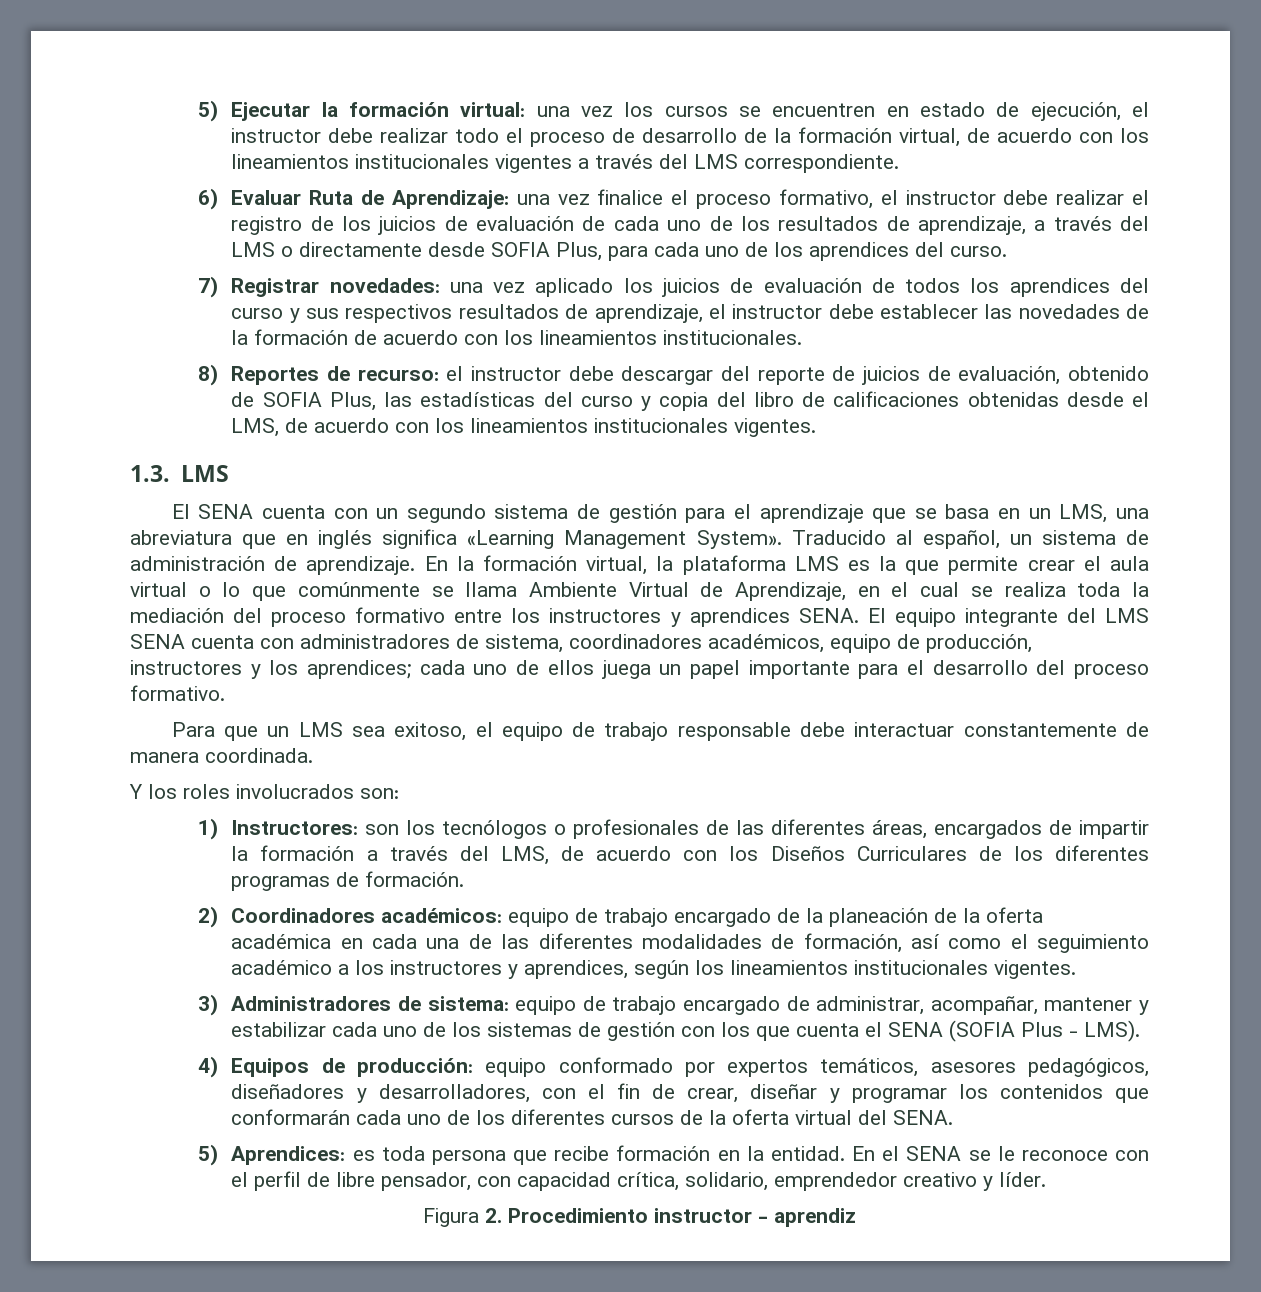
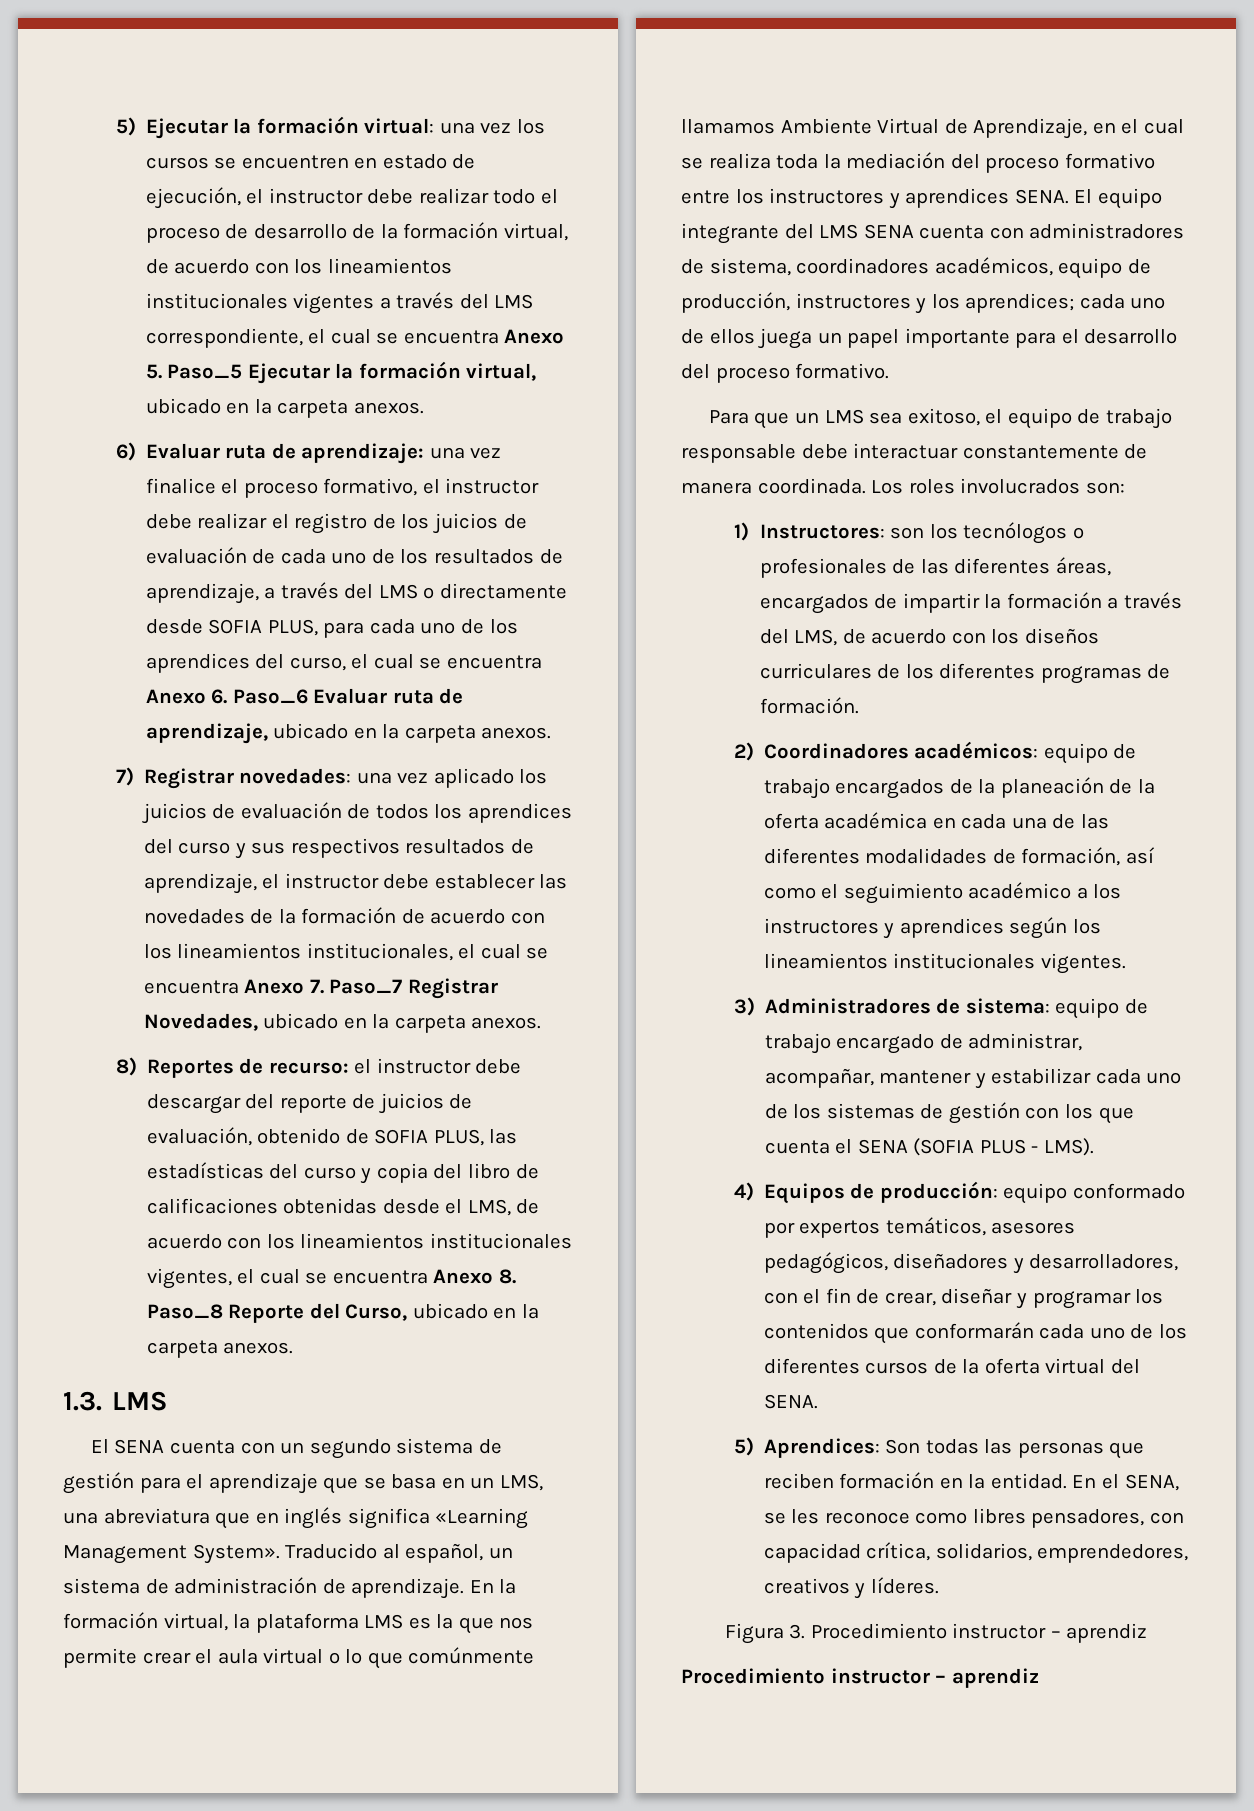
- 5) Ejecutar la formación virtual: una vez los cursos se encuentren en estado de ejecución, el instructor debe realizar todo el proceso de desarrollo de la formación virtual, de acuerdo con los lineamientos institucionales vigentes a través del LMS correspondiente.
+ 5) Ejecutar la formación virtual: una vez los cursos se encuentren en estado de ejecución, el instructor debe realizar todo el proceso de desarrollo de la formación virtual, de acuerdo con los lineamientos institucionales vigentes a través del LMS correspondiente, el cual se encuentra Anexo 5. Paso_5 Ejecutar la formación virtual, ubicado en la carpeta anexos.
- 6) Evaluar Ruta de Aprendizaje: una vez finalice el proceso formativo, el instructor debe realizar el registro de los juicios de evaluación de cada uno de los resultados de aprendizaje, a través del LMS o directamente desde SOFIA Plus, para cada uno de los aprendices del curso.
+ 6) Evaluar ruta de aprendizaje: una vez finalice el proceso formativo, el instructor debe realizar el registro de los juicios de evaluación de cada uno de los resultados de aprendizaje, a través del LMS o directamente desde SOFIA PLUS, para cada uno de los aprendices del curso, el cual se encuentra Anexo 6. Paso_6 Evaluar ruta de aprendizaje, ubicado en la carpeta anexos.
- 7) Registrar novedades: una vez aplicado los juicios de evaluación de todos los aprendices del curso y sus respectivos resultados de aprendizaje, el instructor debe establecer las novedades de la formación de acuerdo con los lineamientos institucionales.
+ 7) Registrar novedades: una vez aplicado los juicios de evaluación de todos los aprendices del curso y sus respectivos resultados de aprendizaje, el instructor debe establecer las novedades de la formación de acuerdo con los lineamientos institucionales, el cual se encuentra Anexo 7. Paso_7 Registrar Novedades, ubicado en la carpeta anexos.
- 8) Reportes de recurso: el instructor debe descargar del reporte de juicios de evaluación, obtenido de SOFIA Plus, las estadísticas del curso y copia del libro de calificaciones obtenidas desde el LMS, de acuerdo con los lineamientos institucionales vigentes.
+ 8) Reportes de recurso: el instructor debe descargar del reporte de juicios de evaluación, obtenido de SOFIA PLUS, las estadísticas del curso y copia del libro de calificaciones obtenidas desde el LMS, de acuerdo con los lineamientos institucionales vigentes, el cual se encuentra Anexo 8. Paso_8 Reporte del Curso, ubicado en la carpeta anexos.
- En la formación virtual, la plataforma LMS es la que permite crear el aula virtual o lo que comúnmente se llama Ambiente Virtual de Aprendizaje, en el cual se realiza toda la mediación del proceso formativo entre los instructores y aprendices SENA.
+ En la formación virtual, la plataforma LMS es la que nos permite crear el aula virtual o lo que comúnmente llamamos Ambiente Virtual de Aprendizaje, en el cual se realiza toda la mediación del proceso formativo entre los instructores y aprendices SENA.
- Para que un LMS sea exitoso, el equipo de trabajo responsable debe interactuar constantemente de manera coordinada.
- Y los roles involucrados son:
+ Para que un LMS sea exitoso, el equipo de trabajo responsable debe interactuar constantemente de manera coordinada. Los roles involucrados son:
- 1) Instructores: son los tecnólogos o profesionales de las diferentes áreas, encargados de impartir la formación a través del LMS, de acuerdo con los Diseños Curriculares de los diferentes programas de formación.
+ 1) Instructores: son los tecnólogos o profesionales de las diferentes áreas, encargados de impartir la formación a través del LMS, de acuerdo con los diseños curriculares de los diferentes programas de formación.
- 2) Coordinadores académicos: equipo de trabajo encargado de la planeación de la oferta académica en cada una de las diferentes modalidades de formación, así como el seguimiento académico a los instructores y aprendices, según los lineamientos institucionales vigentes.
+ 2) Coordinadores académicos: equipo de trabajo encargados de la planeación de la oferta académica en cada una de las diferentes modalidades de formación, así como el seguimiento académico a los instructores y aprendices según los lineamientos institucionales vigentes.
- 3) Administradores de sistema: equipo de trabajo encargado de administrar, acompañar, mantener y estabilizar cada uno de los sistemas de gestión con los que cuenta el SENA (SOFIA Plus - LMS).
+ 3) Administradores de sistema: equipo de trabajo encargado de administrar, acompañar, mantener y estabilizar cada uno de los sistemas de gestión con los que cuenta el SENA (SOFIA PLUS - LMS).
- 5) Aprendices: es toda persona que recibe formación en la entidad.
+ 5) Aprendices: Son todas las personas que reciben formación en la entidad.
- En el SENA se le reconoce con el perfil de libre pensador, con capacidad crítica, solidario, emprendedor creativo y líder.
+ En el SENA, se les reconoce como libres pensadores, con capacidad crítica, solidarios, emprendedores, creativos y líderes.
- Figura 2. Procedimiento instructor - aprendiz
+ Figura 3. Procedimiento instructor – aprendiz
+ Procedimiento instructor – aprendiz

